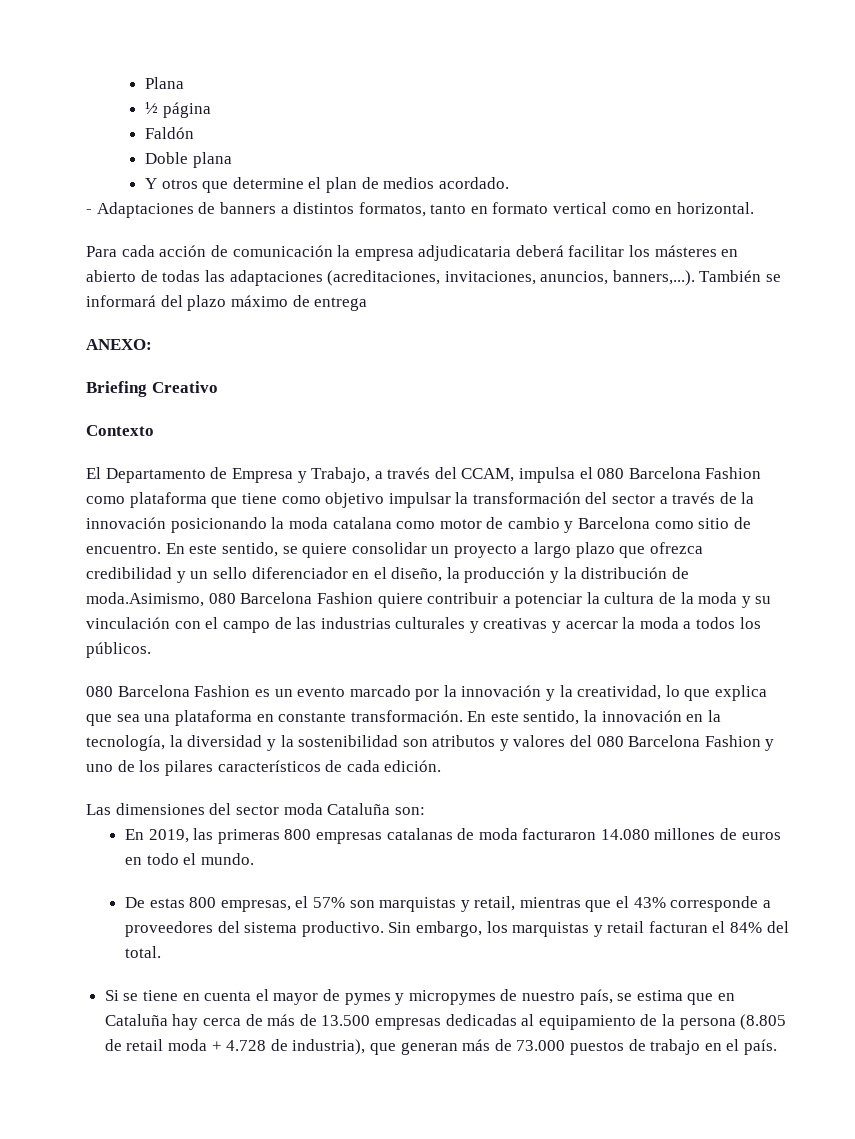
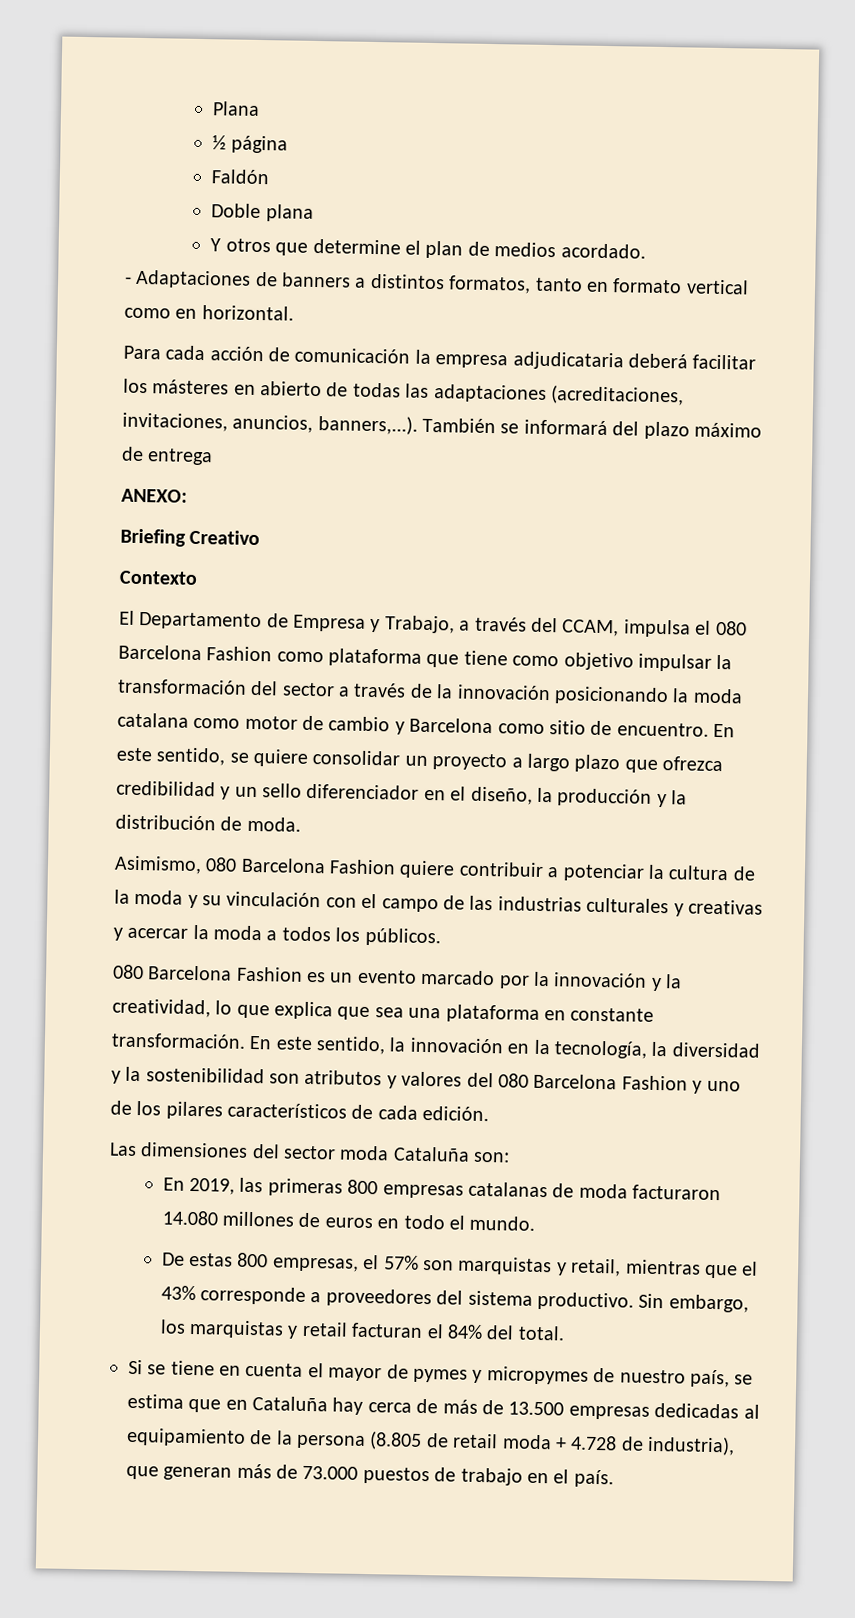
- En este sentido, se quiere consolidar un proyecto a largo plazo que ofrezca credibilidad y un sello diferenciador en el diseño, la producción y la distribución de moda.Asimismo, 080 Barcelona Fashion quiere contribuir a potenciar la cultura de la moda y su vinculación con el campo de las industrias culturales y creativas y acercar la moda a todos los públicos.
+ En este sentido, se quiere consolidar un proyecto a largo plazo que ofrezca credibilidad y un sello diferenciador en el diseño, la producción y la distribución de moda.
+ Asimismo, 080 Barcelona Fashion quiere contribuir a potenciar la cultura de la moda y su vinculación con el campo de las industrias culturales y creativas y acercar la moda a todos los públicos.

